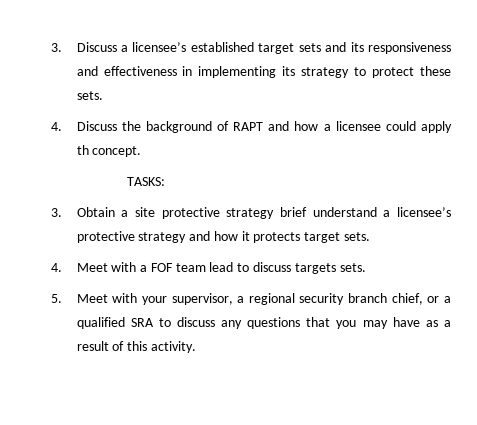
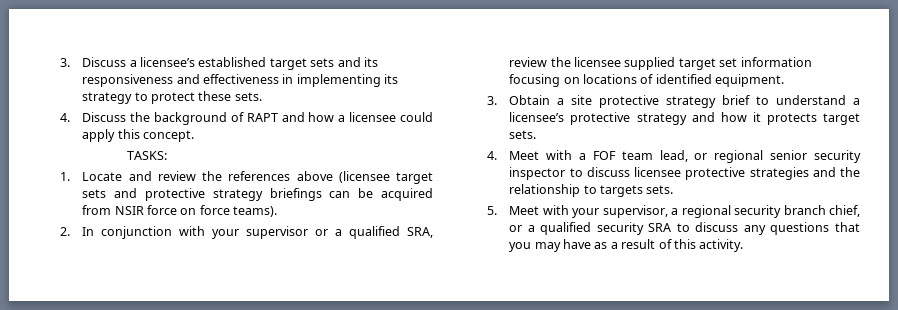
- 4. Discuss the background of RAPT and how a licensee could apply th concept.
+ 4. Discuss the background of RAPT and how a licensee could apply this concept.
+ 1. Locate and review the references above (licensee target sets and protective strategy briefings can be acquired from NSIR force on force teams).
+ 2. In conjunction with your supervisor or a qualified SRA, review the licensee supplied target set information focusing on locations of identified equipment.
- 3. Obtain a site protective strategy brief understand a licensee’s protective strategy and how it protects target sets.
+ 3. Obtain a site protective strategy brief to understand a licensee’s protective strategy and how it protects target sets.
- 4. Meet with a FOF team lead to discuss targets sets.
+ 4. Meet with a FOF team lead, or regional senior security inspector to discuss licensee protective strategies and the relationship to targets sets.
- 5. Meet with your supervisor, a regional security branch chief, or a qualified SRA to discuss any questions that you may have as a result of this activity.
+ 5. Meet with your supervisor, a regional security branch chief, or a qualified security SRA to discuss any questions that you may have as a result of this activity.

